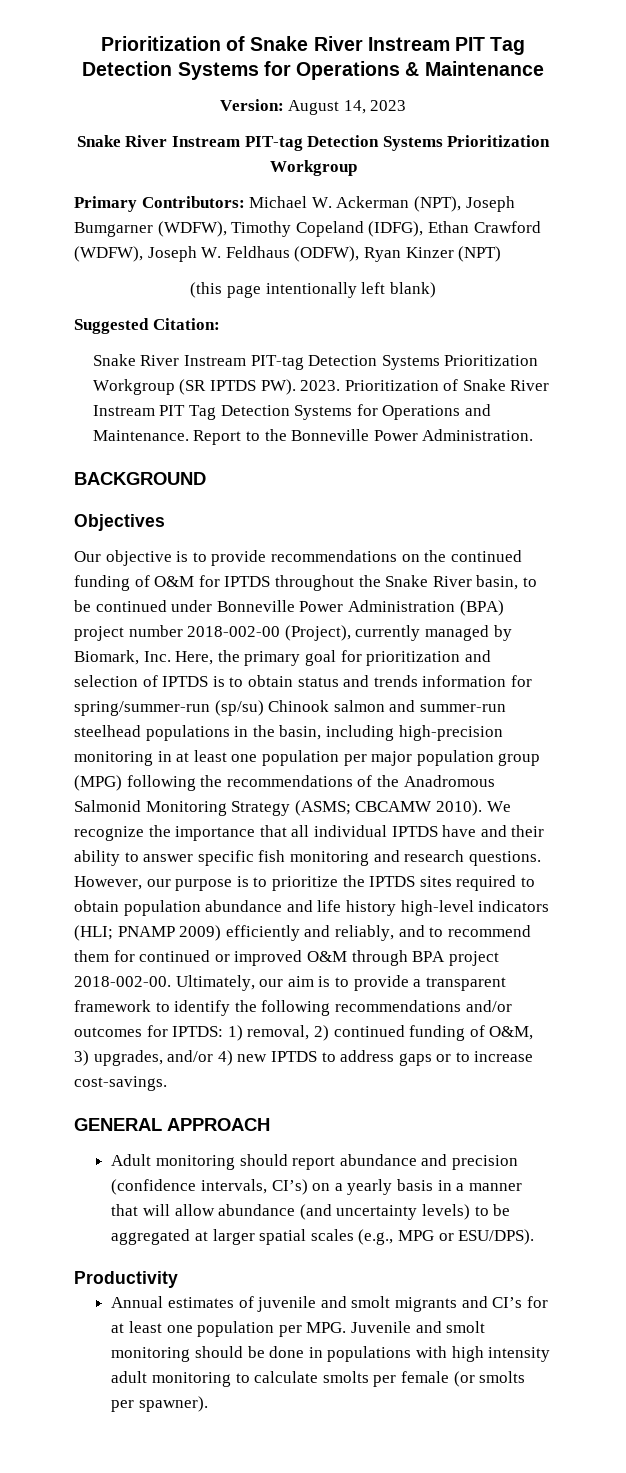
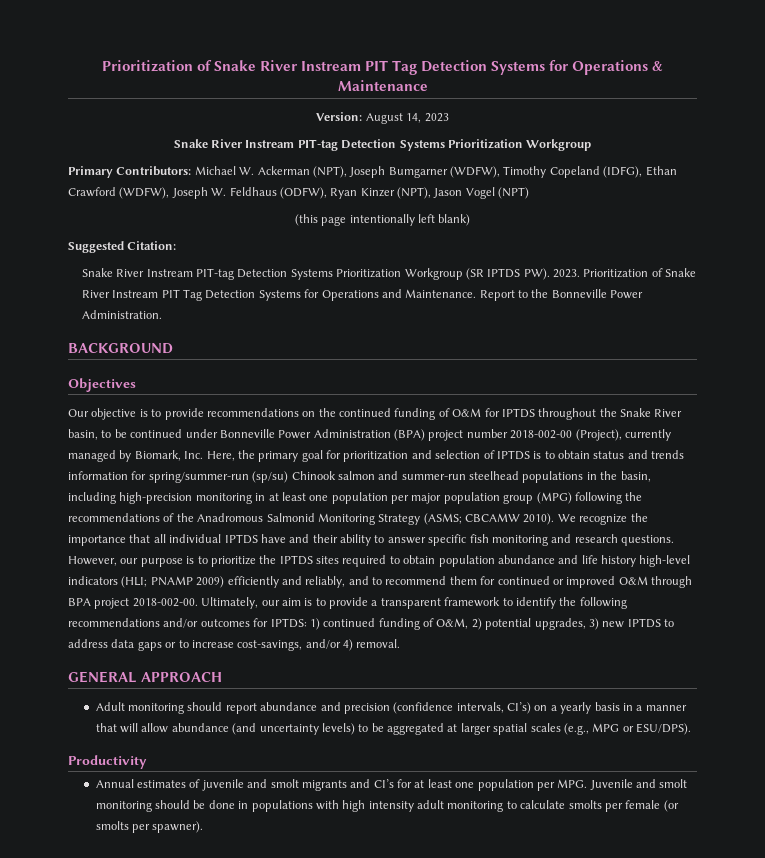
- Primary Contributors: Michael W. Ackerman (NPT), Joseph Bumgarner (WDFW), Timothy Copeland (IDFG), Ethan Crawford (WDFW), Joseph W. Feldhaus (ODFW), Ryan Kinzer (NPT)
+ Primary Contributors: Michael W. Ackerman (NPT), Joseph Bumgarner (WDFW), Timothy Copeland (IDFG), Ethan Crawford (WDFW), Joseph W. Feldhaus (ODFW), Ryan Kinzer (NPT), Jason Vogel (NPT)
- Ultimately, our aim is to provide a transparent framework to identify the following recommendations and/or outcomes for IPTDS: 1) removal, 2) continued funding of O&M, 3) upgrades, and/or 4) new IPTDS to address gaps or to increase cost-savings.
+ Ultimately, our aim is to provide a transparent framework to identify the following recommendations and/or outcomes for IPTDS: 1) continued funding of O&M, 2) potential upgrades, 3) new IPTDS to address data gaps or to increase cost-savings, and/or 4) removal.

